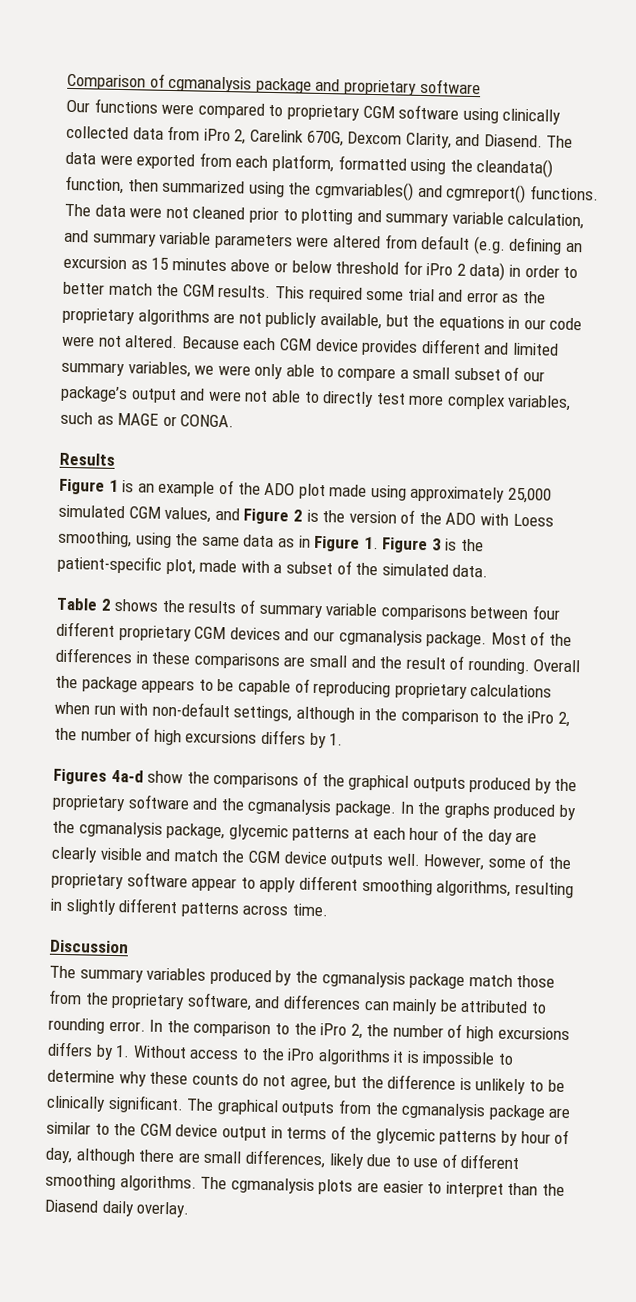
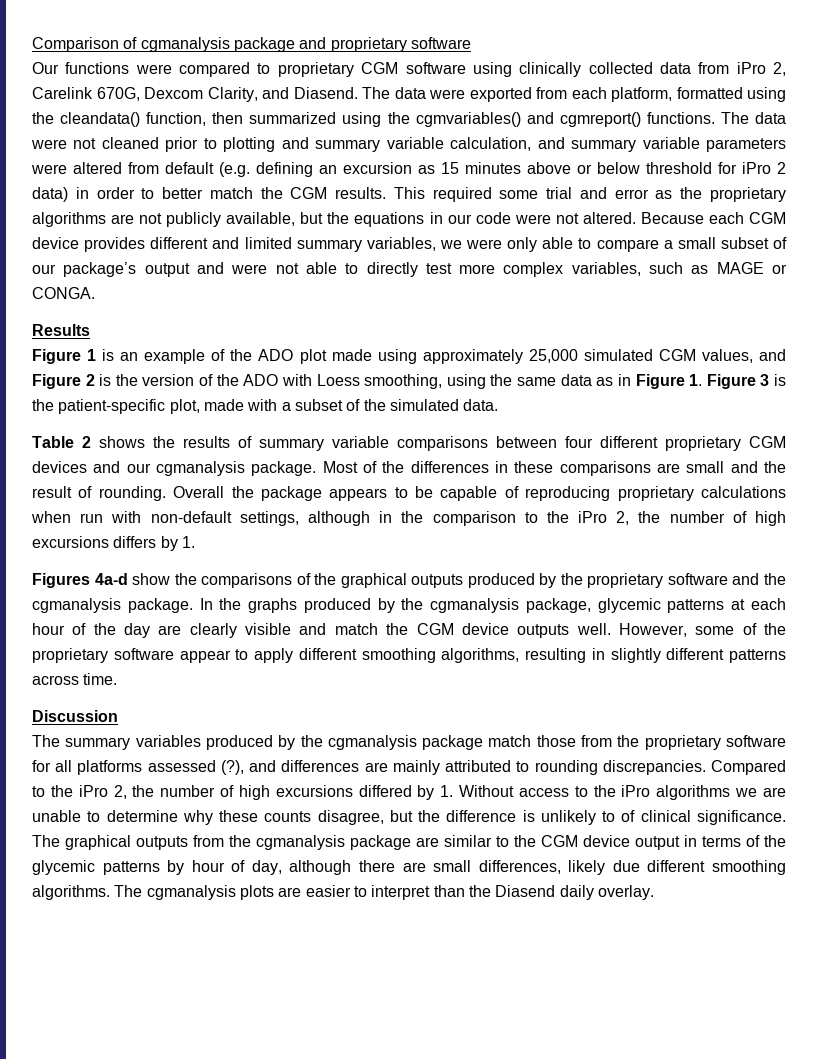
- The summary variables produced by the cgmanalysis package match those from the proprietary software, and differences can mainly be attributed to rounding error. In the comparison to the iPro 2, the number of high excursions differs by 1. Without access to the iPro algorithms it is impossible to determine why these counts do not agree, but the difference is unlikely to be clinically significant.
+ The summary variables produced by the cgmanalysis package match those from the proprietary software for all platforms assessed (?), and differences are mainly attributed to rounding discrepancies. Compared to the iPro 2, the number of high excursions differed by 1. Without access to the iPro algorithms we are unable to determine why these counts disagree, but the difference is unlikely to of clinical significance.
- The graphical outputs from the cgmanalysis package are similar to the CGM device output in terms of the glycemic patterns by hour of day, although there are small differences, likely due to use of different smoothing algorithms.
+ The graphical outputs from the cgmanalysis package are similar to the CGM device output in terms of the glycemic patterns by hour of day, although there are small differences, likely due different smoothing algorithms.

